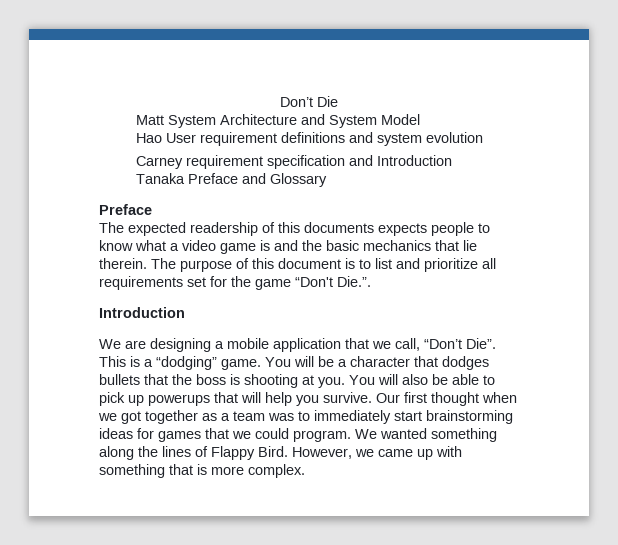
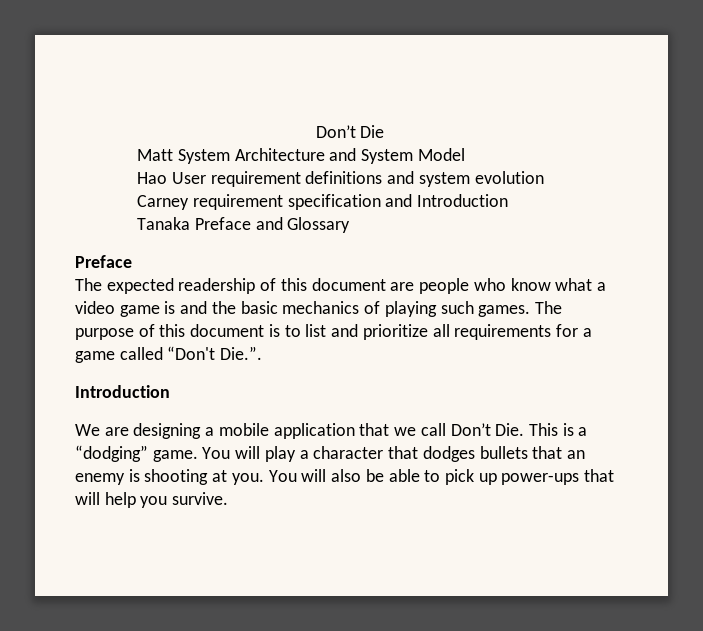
- The expected readership of this documents expects people to know what a video game is and the basic mechanics that lie therein.
+ The expected readership of this document are people who know what a video game is and the basic mechanics of playing such games.
- The purpose of this document is to list and prioritize all requirements set for the game “Don't Die.”.
+ The purpose of this document is to list and prioritize all requirements for a game called “Don't Die.”.
- We are designing a mobile application that we call, “Don’t Die”. This is a “dodging” game.
+ We are designing a mobile application that we call Don’t Die. This is a “dodging” game.
- You will be a character that dodges bullets that the boss is shooting at you.
+ You will play a character that dodges bullets that an enemy is shooting at you.
- You will also be able to pick up powerups that will help you survive. Our first thought when we got together as a team was to immediately start brainstorming ideas for games that we could program. We wanted something along the lines of Flappy Bird. However, we came up with something that is more complex.
+ You will also be able to pick up power-ups that will help you survive.

